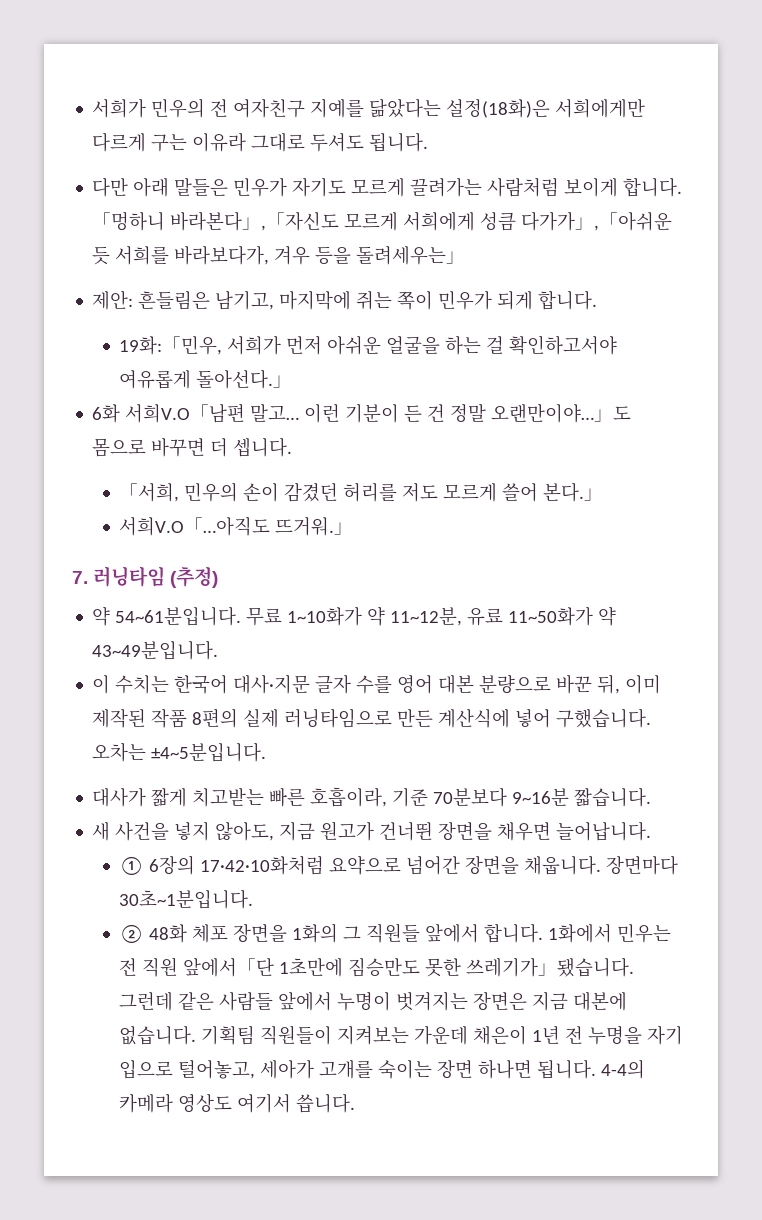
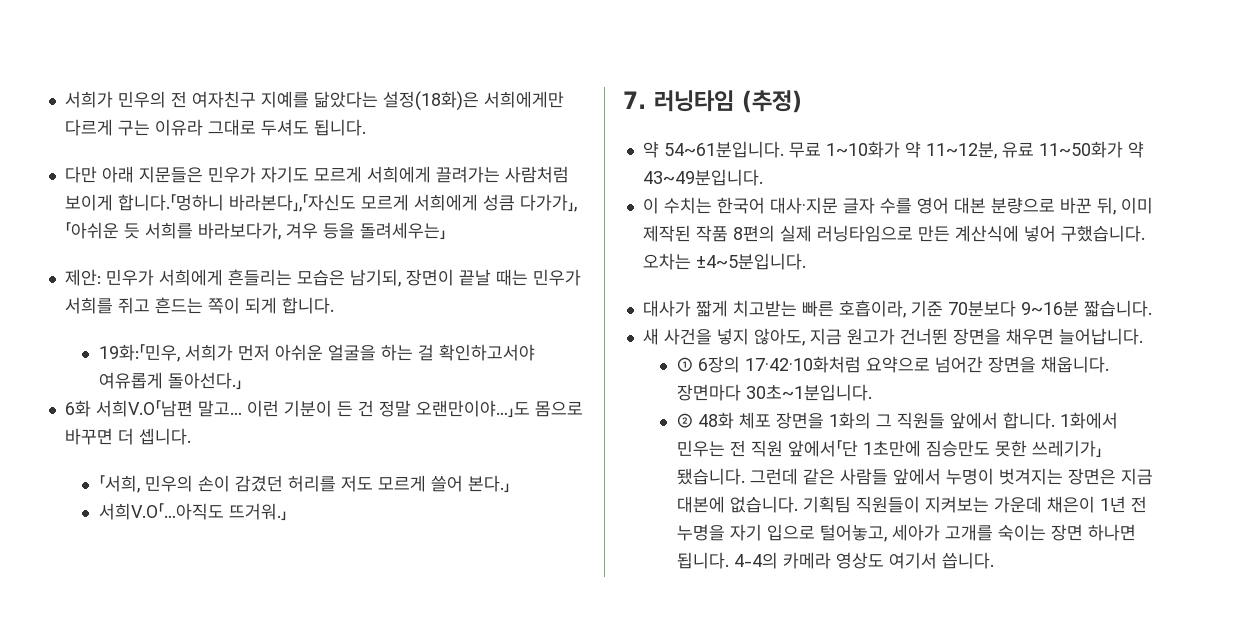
- 다만 아래 말들은 민우가 자기도 모르게 끌려가는 사람처럼 보이게 합니다.
+ 다만 아래 지문들은 민우가 자기도 모르게 서희에게 끌려가는 사람처럼 보이게 합니다.
- 제안: 흔들림은 남기고, 마지막에 쥐는 쪽이 민우가 되게 합니다.
+ 제안: 민우가 서희에게 흔들리는 모습은 남기되, 장면이 끝날 때는 민우가 서희를 쥐고 흔드는 쪽이 되게 합니다.

